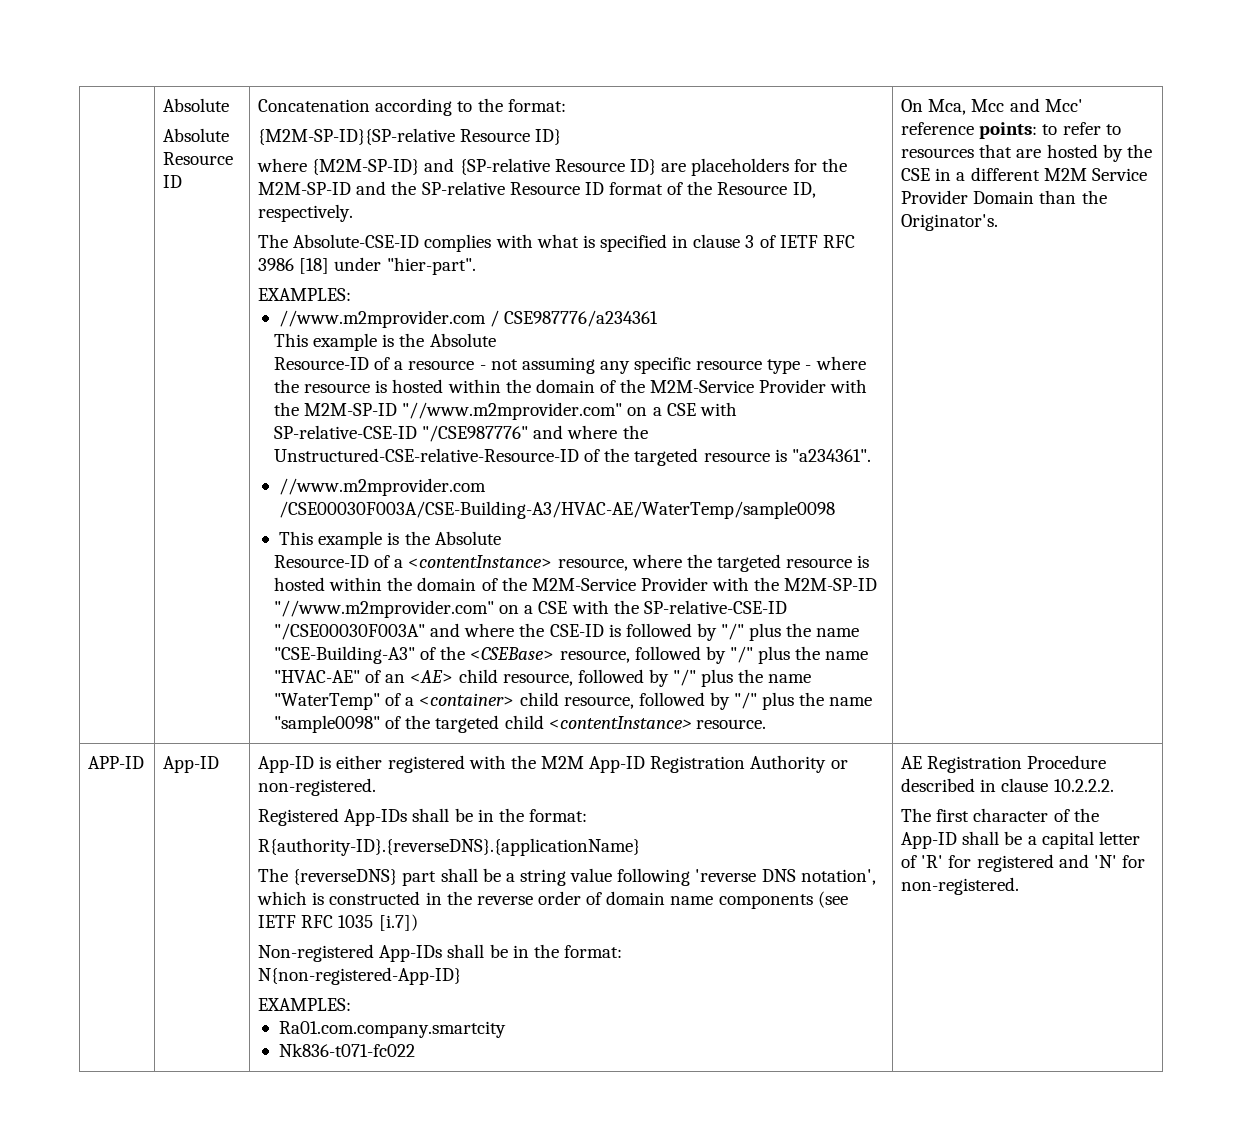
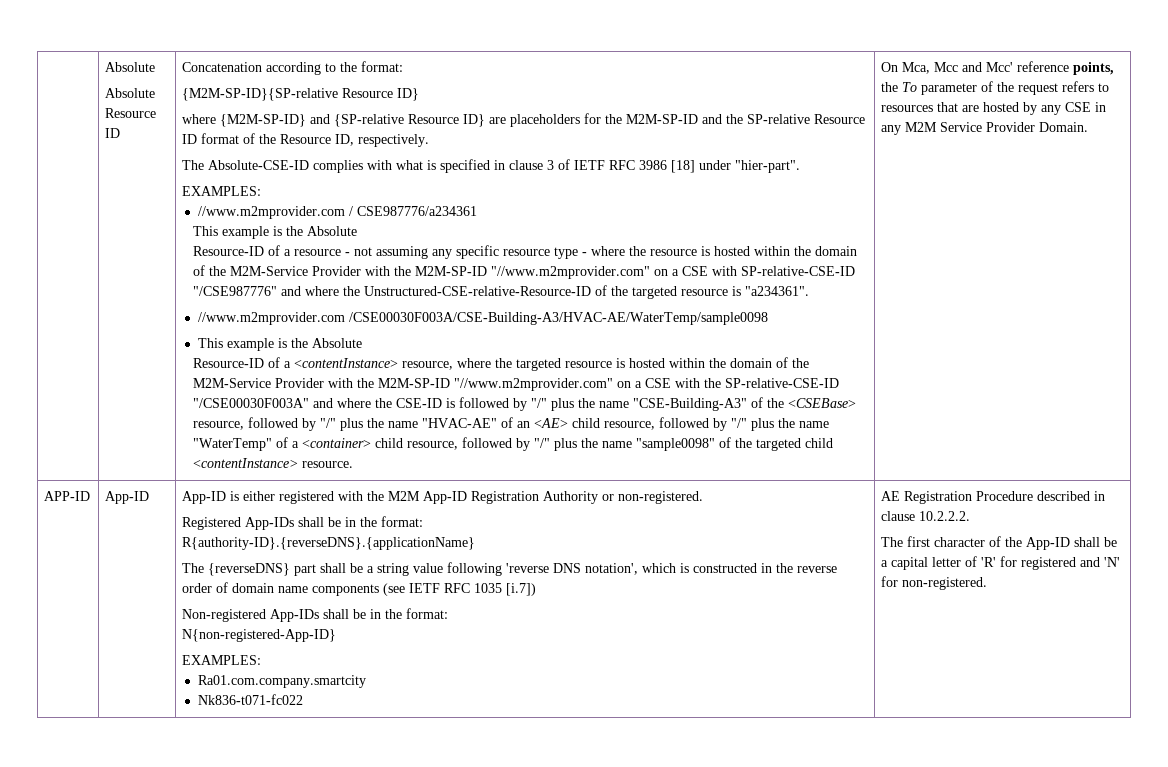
- On Mca, Mcc and Mcc' reference points: to refer to resources that are hosted by the CSE in a different M2M Service Provider Domain than the Originator's.
+ On Mca, Mcc and Mcc' reference points, the To parameter of the request refers to resources that are hosted by any CSE in any M2M Service Provider Domain.

